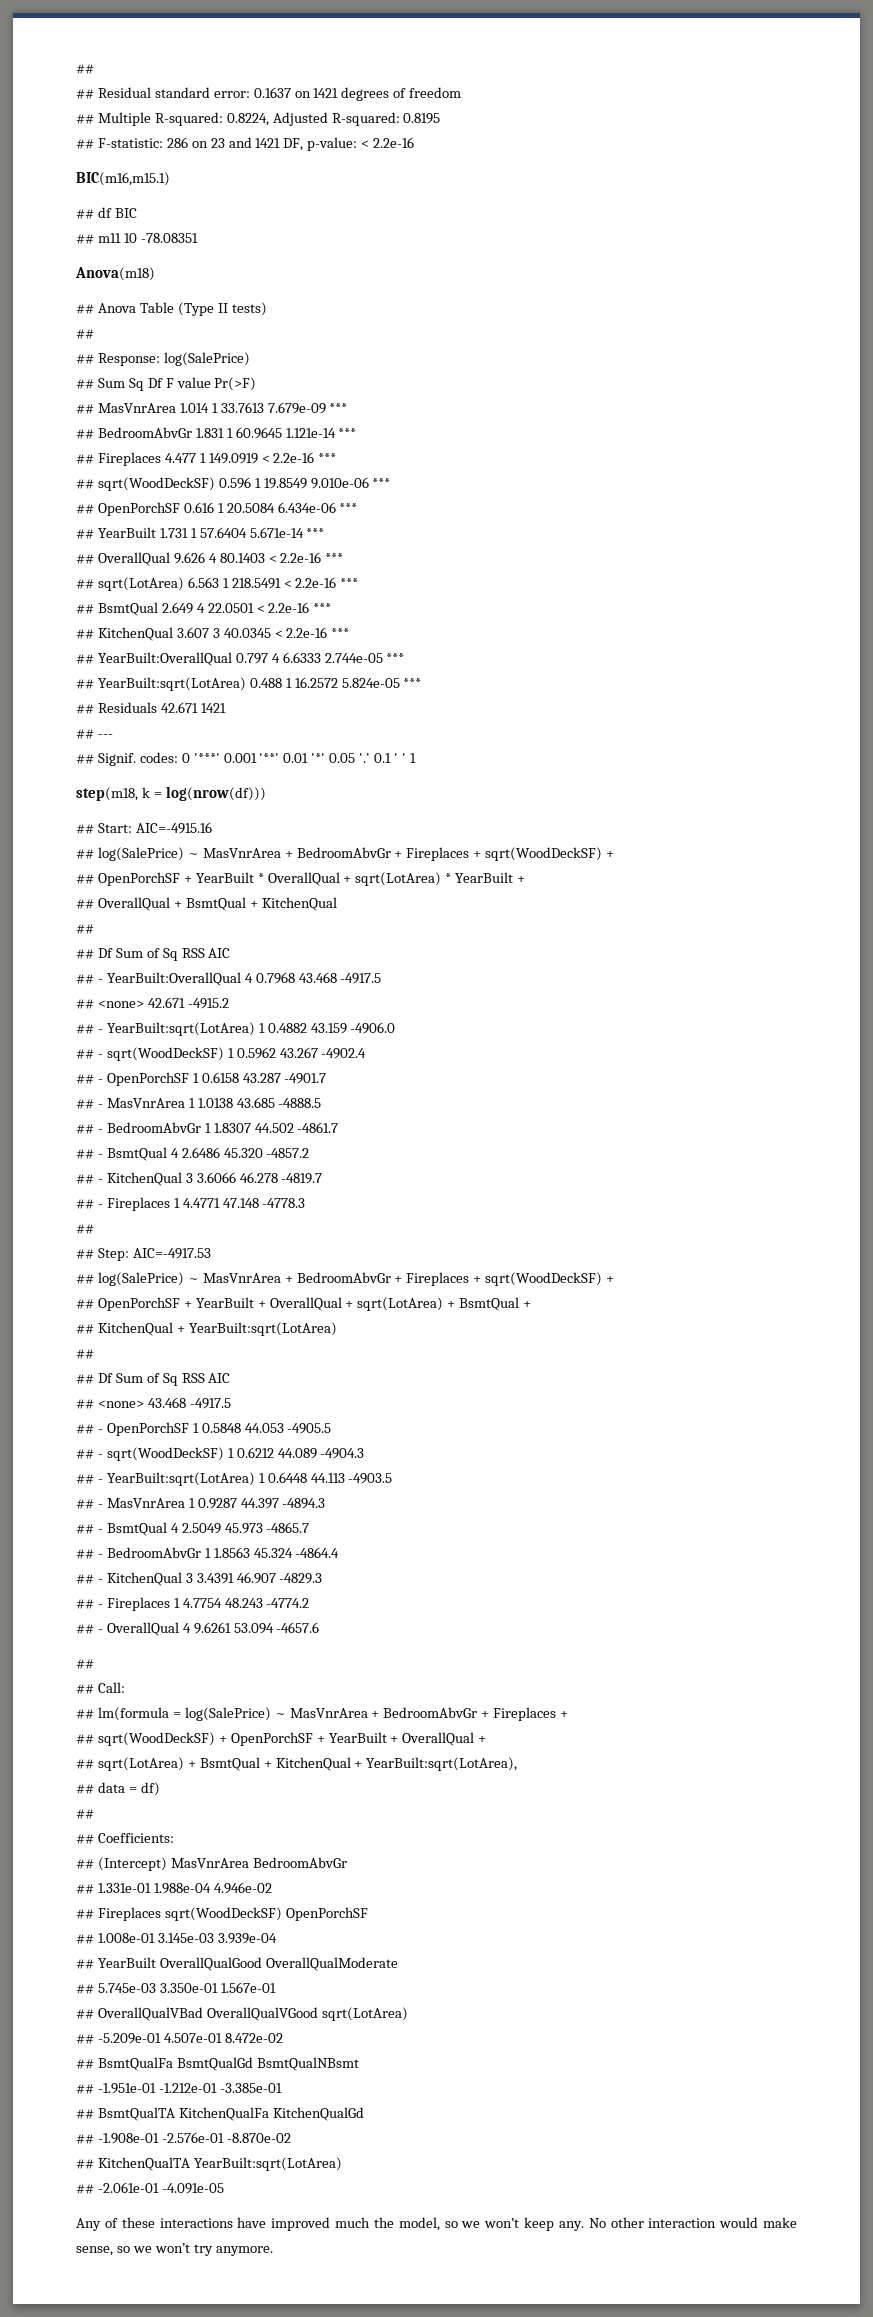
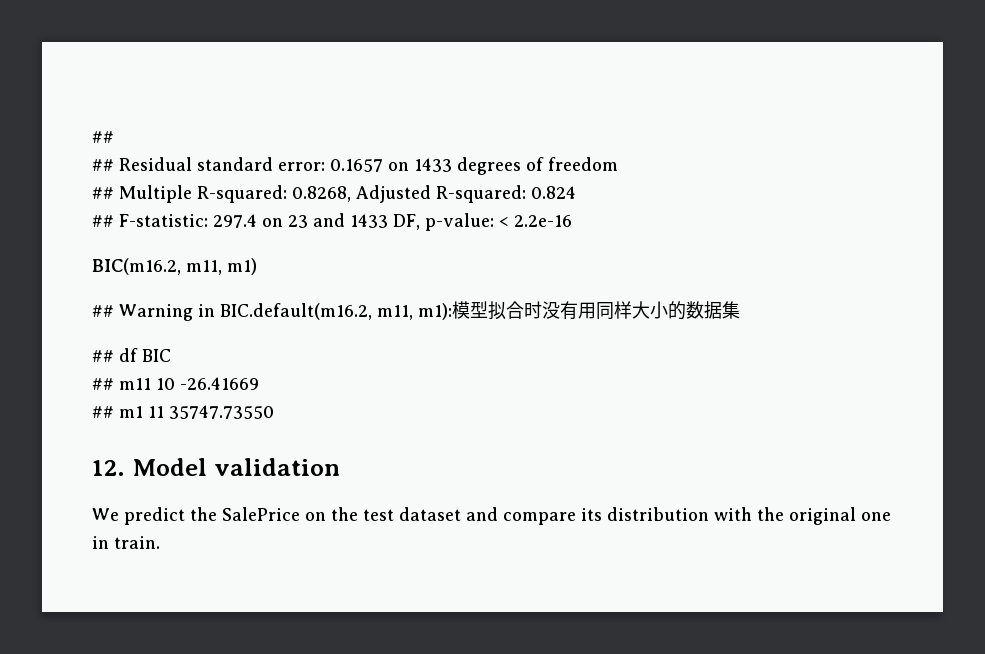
- ## Residual standard error: 0.1637 on 1421 degrees of freedom
+ ## Residual standard error: 0.1657 on 1433 degrees of freedom
- ## Multiple R-squared: 0.8224, Adjusted R-squared: 0.8195
+ ## Multiple R-squared: 0.8268, Adjusted R-squared: 0.824
- ## F-statistic: 286 on 23 and 1421 DF, p-value: < 2.2e-16
+ ## F-statistic: 297.4 on 23 and 1433 DF, p-value: < 2.2e-16
- BIC(m16,m15.1)
+ BIC(m16.2, m11, m1)
+ ## Warning in BIC.default(m16.2, m11, m1):模型拟合时没有用同样大小的数据集
- ## m11 10 -78.08351
- Anova(m18)
- ## Anova Table (Type II tests)
- ##
- ## Response: log(SalePrice)
- ## Sum Sq Df F value Pr(>F)
- ## MasVnrArea 1.014 1 33.7613 7.679e-09 ***
- ## BedroomAbvGr 1.831 1 60.9645 1.121e-14 ***
- ## Fireplaces 4.477 1 149.0919 < 2.2e-16 ***
- ## sqrt(WoodDeckSF) 0.596 1 19.8549 9.010e-06 ***
- ## OpenPorchSF 0.616 1 20.5084 6.434e-06 ***
- ## YearBuilt 1.731 1 57.6404 5.671e-14 ***
- ## OverallQual 9.626 4 80.1403 < 2.2e-16 ***
- ## sqrt(LotArea) 6.563 1 218.5491 < 2.2e-16 ***
- ## BsmtQual 2.649 4 22.0501 < 2.2e-16 ***
- ## KitchenQual 3.607 3 40.0345 < 2.2e-16 ***
- ## YearBuilt:OverallQual 0.797 4 6.6333 2.744e-05 ***
- ## YearBuilt:sqrt(LotArea) 0.488 1 16.2572 5.824e-05 ***
- ## Residuals 42.671 1421
- ## ---
- ## Signif. codes: 0 '***' 0.001 '**' 0.01 '*' 0.05 '.' 0.1 ' ' 1
- step(m18, k = log(nrow(df)))
- ## Start: AIC=-4915.16
- ## log(SalePrice) ~ MasVnrArea + BedroomAbvGr + Fireplaces + sqrt(WoodDeckSF) +
- ## OpenPorchSF + YearBuilt * OverallQual + sqrt(LotArea) * YearBuilt +
- ## OverallQual + BsmtQual + KitchenQual
- ##
- ## Df Sum of Sq RSS AIC
- ## - YearBuilt:OverallQual 4 0.7968 43.468 -4917.5
- ## <none> 42.671 -4915.2
- ## - YearBuilt:sqrt(LotArea) 1 0.4882 43.159 -4906.0
- ## - sqrt(WoodDeckSF) 1 0.5962 43.267 -4902.4
- ## - OpenPorchSF 1 0.6158 43.287 -4901.7
- ## - MasVnrArea 1 1.0138 43.685 -4888.5
- ## - BedroomAbvGr 1 1.8307 44.502 -4861.7
- ## - BsmtQual 4 2.6486 45.320 -4857.2
- ## - KitchenQual 3 3.6066 46.278 -4819.7
- ## - Fireplaces 1 4.4771 47.148 -4778.3
- ##
- ## Step: AIC=-4917.53
- ## log(SalePrice) ~ MasVnrArea + BedroomAbvGr + Fireplaces + sqrt(WoodDeckSF) +
- ## OpenPorchSF + YearBuilt + OverallQual + sqrt(LotArea) + BsmtQual +
- ## KitchenQual + YearBuilt:sqrt(LotArea)
- ##
- ## Df Sum of Sq RSS AIC
- ## <none> 43.468 -4917.5
- ## - OpenPorchSF 1 0.5848 44.053 -4905.5
- ## - sqrt(WoodDeckSF) 1 0.6212 44.089 -4904.3
- ## - YearBuilt:sqrt(LotArea) 1 0.6448 44.113 -4903.5
- ## - MasVnrArea 1 0.9287 44.397 -4894.3
- ## - BsmtQual 4 2.5049 45.973 -4865.7
- ## - BedroomAbvGr 1 1.8563 45.324 -4864.4
- ## - KitchenQual 3 3.4391 46.907 -4829.3
- ## - Fireplaces 1 4.7754 48.243 -4774.2
- ## - OverallQual 4 9.6261 53.094 -4657.6
- ##
- ## Call:
- ## lm(formula = log(SalePrice) ~ MasVnrArea + BedroomAbvGr + Fireplaces +
- ## sqrt(WoodDeckSF) + OpenPorchSF + YearBuilt + OverallQual +
- ## sqrt(LotArea) + BsmtQual + KitchenQual + YearBuilt:sqrt(LotArea),
- ## data = df)
- ##
- ## Coefficients:
- ## (Intercept) MasVnrArea BedroomAbvGr
- ## 1.331e-01 1.988e-04 4.946e-02
- ## Fireplaces sqrt(WoodDeckSF) OpenPorchSF
- ## 1.008e-01 3.145e-03 3.939e-04
- ## YearBuilt OverallQualGood OverallQualModerate
- ## 5.745e-03 3.350e-01 1.567e-01
- ## OverallQualVBad OverallQualVGood sqrt(LotArea)
- ## -5.209e-01 4.507e-01 8.472e-02
- ## BsmtQualFa BsmtQualGd BsmtQualNBsmt
- ## -1.951e-01 -1.212e-01 -3.385e-01
- ## BsmtQualTA KitchenQualFa KitchenQualGd
- ## -1.908e-01 -2.576e-01 -8.870e-02
- ## KitchenQualTA YearBuilt:sqrt(LotArea)
- ## -2.061e-01 -4.091e-05
- Any of these interactions have improved much the model, so we won’t keep any. No other interaction would make sense, so we won’t try anymore.
+ ## m11 10 -26.41669
+ ## m1 11 35747.73550
+ 12. Model validation
+ We predict the SalePrice on the test dataset and compare its distribution with the original one in train.

